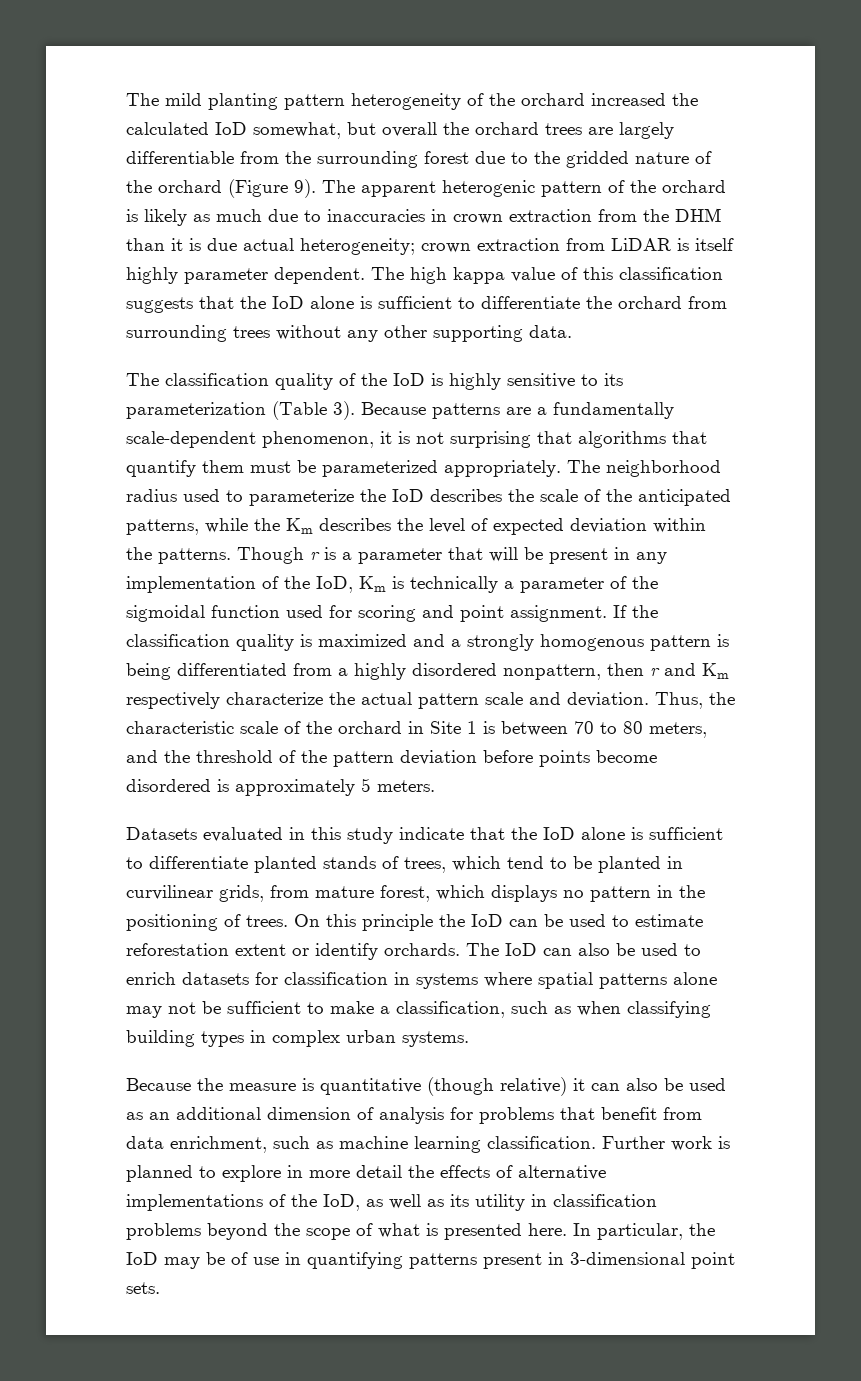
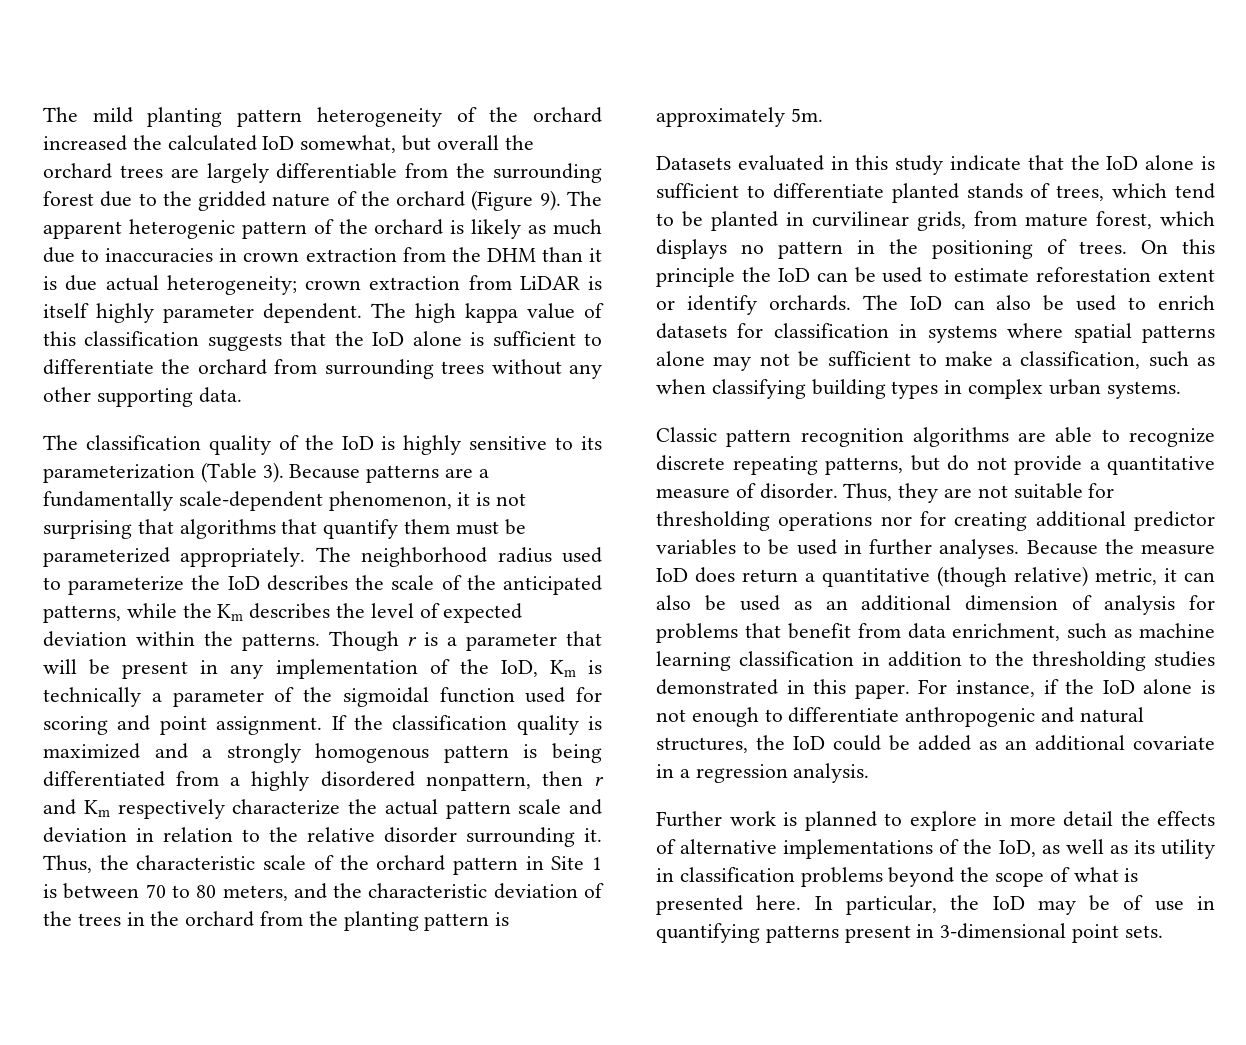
- If the classification quality is maximized and a strongly homogenous pattern is being differentiated from a highly disordered nonpattern, then r and Km respectively characterize the actual pattern scale and deviation.
+ If the classification quality is maximized and a strongly homogenous pattern is being differentiated from a highly disordered nonpattern, then r and Km respectively characterize the actual pattern scale and deviation in relation to the relative disorder surrounding it.
- Thus, the characteristic scale of the orchard in Site 1 is between 70 to 80 meters, and the threshold of the pattern deviation before points become disordered is approximately 5 meters.
+ Thus, the characteristic scale of the orchard pattern in Site 1 is between 70 to 80 meters, and the characteristic deviation of the trees in the orchard from the planting pattern is approximately 5m.
- Because the measure is quantitative (though relative) it can also be used as an additional dimension of analysis for problems that benefit from data enrichment, such as machine learning classification. Further work is planned to explore in more detail the effects of alternative implementations of the IoD, as well as its utility in classification problems beyond the scope of what is presented here.
+ Classic pattern recognition algorithms are able to recognize discrete repeating patterns, but do not provide a quantitative measure of disorder. Thus, they are not suitable for thresholding operations nor for creating additional predictor variables to be used in further analyses. Because the measure IoD does return a quantitative (though relative) metric, it can also be used as an additional dimension of analysis for problems that benefit from data enrichment, such as machine learning classification in addition to the thresholding studies demonstrated in this paper. For instance, if the IoD alone is not enough to differentiate anthropogenic and natural structures, the IoD could be added as an additional covariate in a regression analysis.
+ Further work is planned to explore in more detail the effects of alternative implementations of the IoD, as well as its utility in classification problems beyond the scope of what is presented here.

